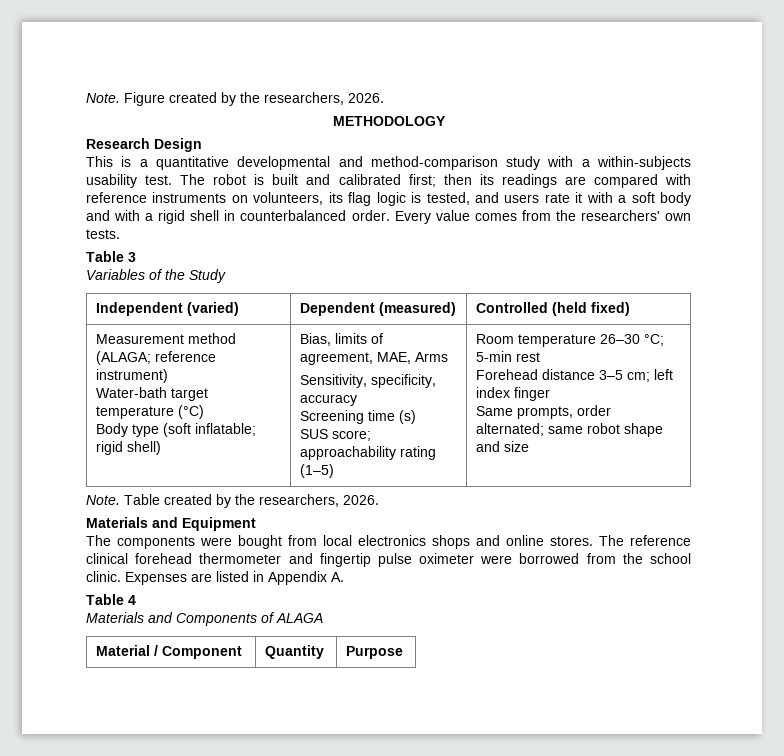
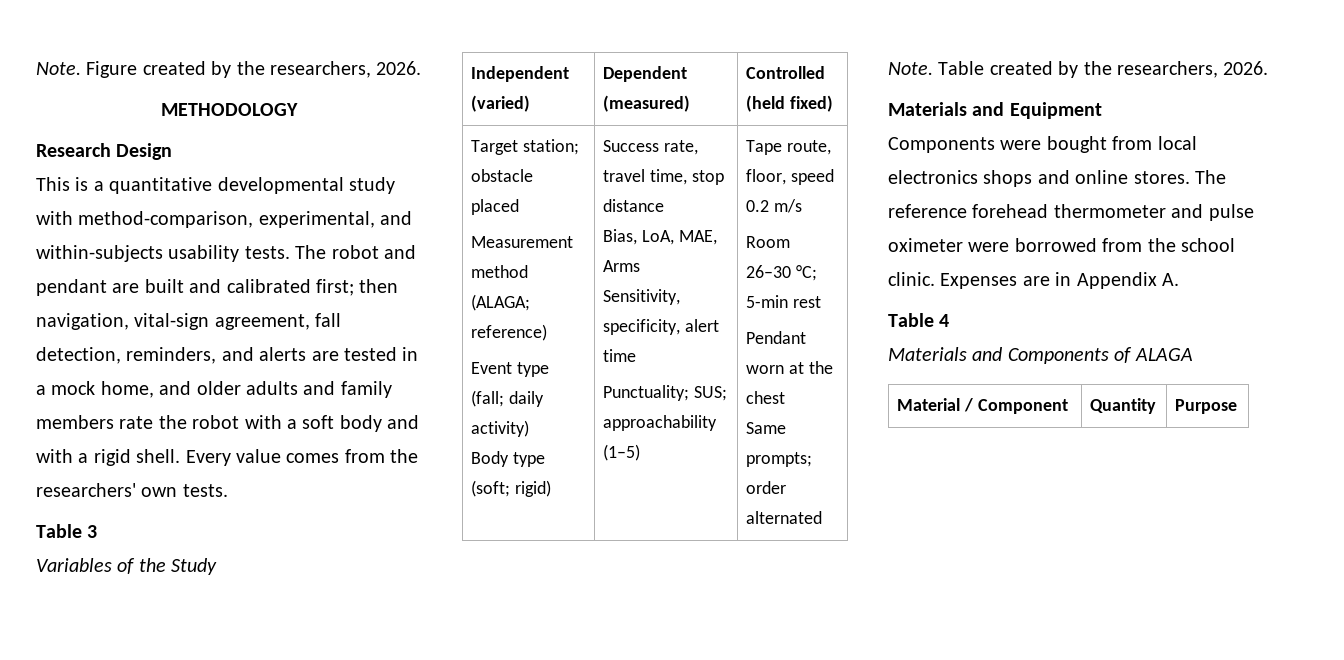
- This is a quantitative developmental and method-comparison study with a within-subjects usability test.
+ This is a quantitative developmental study with method-comparison, experimental, and within-subjects usability tests.
- The robot is built and calibrated first; then its readings are compared with reference instruments on volunteers, its flag logic is tested, and users rate it with a soft body and with a rigid shell in counterbalanced order.
+ The robot and pendant are built and calibrated first; then navigation, vital-sign agreement, fall detection, reminders, and alerts are tested in a mock home, and older adults and family members rate the robot with a soft body and with a rigid shell.
- Measurement method (ALAGA; reference instrument)
- Water-bath target temperature (°C)
- Body type (soft inflatable; rigid shell) | Bias, limits of agreement, MAE, Arms
- Sensitivity, specificity, accuracy
- Screening time (s)
- SUS score; approachability rating (1–5) | Room temperature 26–30 °C; 5-min rest
- Forehead distance 3–5 cm; left index finger
- Same prompts, order alternated; same robot shape and size
+ Target station; obstacle placed
+ Measurement method (ALAGA; reference)
+ Event type (fall; daily activity)
+ Body type (soft; rigid) | Success rate, travel time, stop distance
+ Bias, LoA, MAE, Arms
+ Sensitivity, specificity, alert time
+ Punctuality; SUS; approachability (1–5) | Tape route, floor, speed 0.2 m/s
+ Room 26–30 °C; 5-min rest
+ Pendant worn at the chest
+ Same prompts; order alternated
- The components were bought from local electronics shops and online stores.
+ Components were bought from local electronics shops and online stores.
- The reference clinical forehead thermometer and fingertip pulse oximeter were borrowed from the school clinic.
+ The reference forehead thermometer and pulse oximeter were borrowed from the school clinic.
- Expenses are listed in Appendix A.
+ Expenses are in Appendix A.

